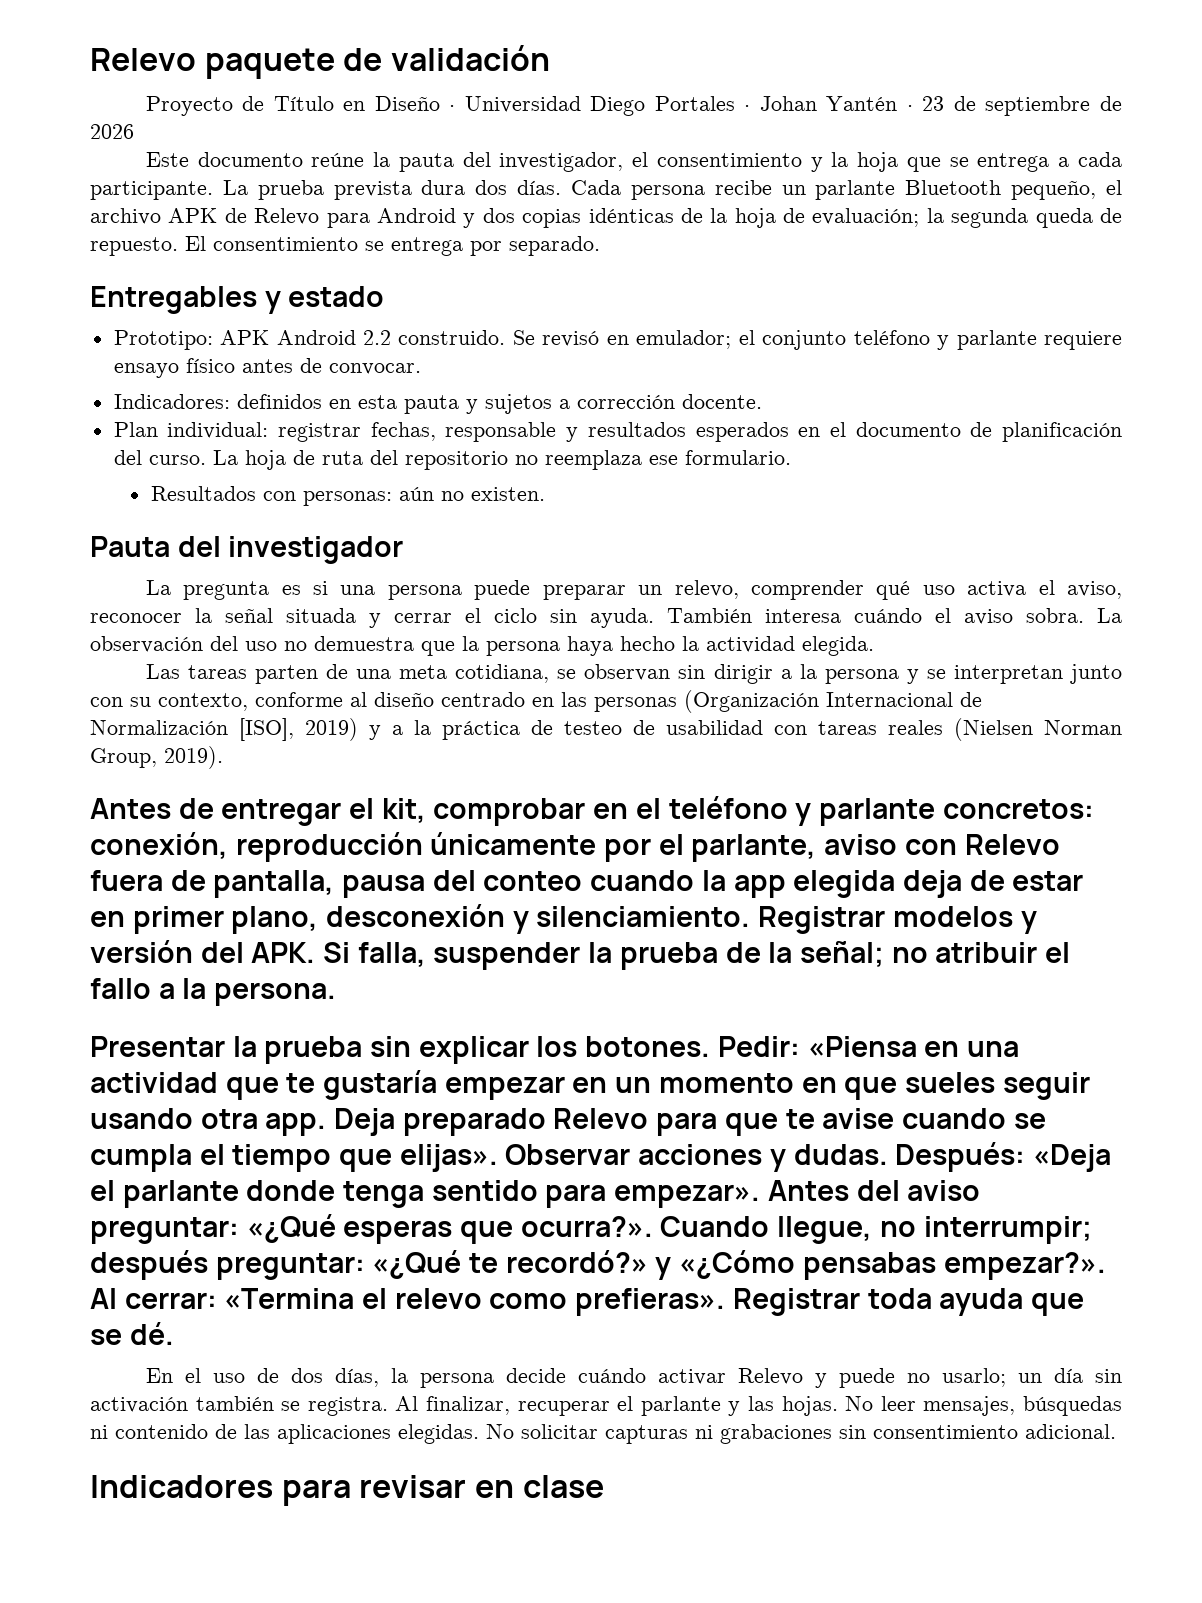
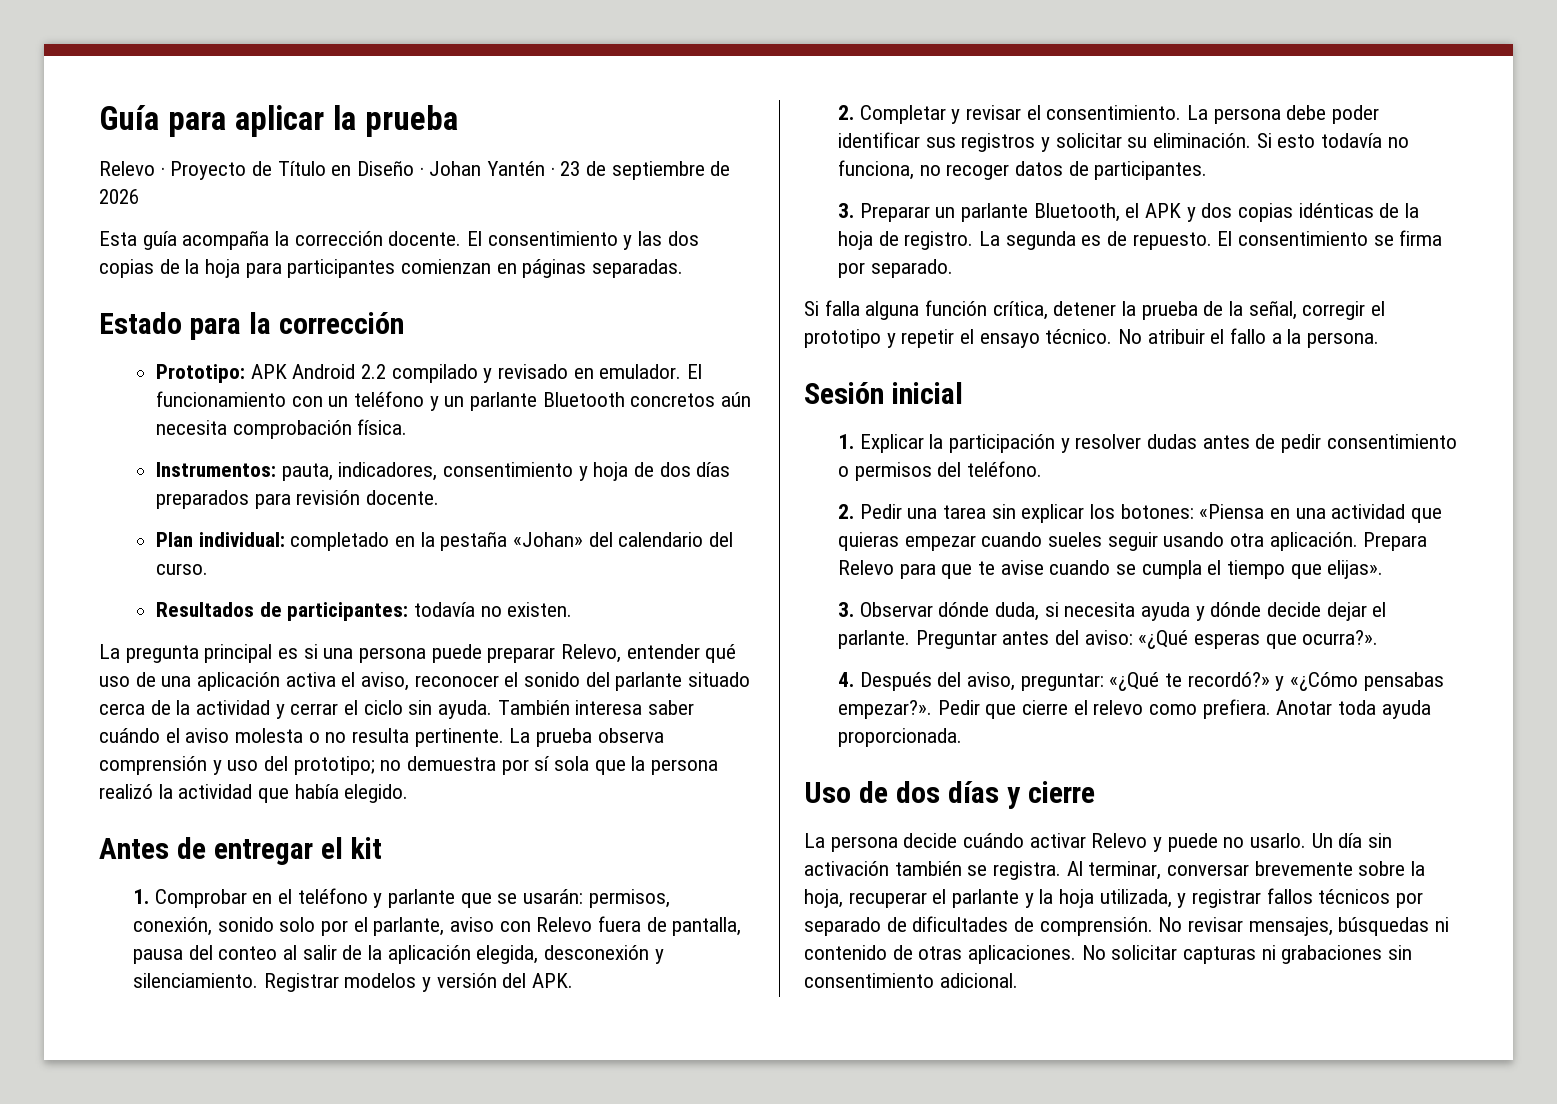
- Relevo paquete de validación
- Proyecto de Título en Diseño · Universidad Diego Portales · Johan Yantén · 23 de septiembre de 2026
+ Guía para aplicar la prueba
+ Relevo · Proyecto de Título en Diseño · Johan Yantén · 23 de septiembre de 2026
- Este documento reúne la pauta del investigador, el consentimiento y la hoja que se entrega a cada participante. La prueba prevista dura dos días. Cada persona recibe un parlante Bluetooth pequeño, el archivo APK de Relevo para Android y dos copias idénticas de la hoja de evaluación; la segunda queda de repuesto. El consentimiento se entrega por separado.
- Entregables y estado
- Prototipo: APK Android 2.2 construido. Se revisó en emulador; el conjunto teléfono y parlante requiere ensayo físico antes de convocar.
- Indicadores: definidos en esta pauta y sujetos a corrección docente.
- Plan individual: registrar fechas, responsable y resultados esperados en el documento de planificación del curso. La hoja de ruta del repositorio no reemplaza ese formulario.
- Resultados con personas: aún no existen.
+ Esta guía acompaña la corrección docente. El consentimiento y las dos copias de la hoja para participantes comienzan en páginas separadas.
+ Estado para la corrección
+ Prototipo: APK Android 2.2 compilado y revisado en emulador. El funcionamiento con un teléfono y un parlante Bluetooth concretos aún necesita comprobación física.
+ Instrumentos: pauta, indicadores, consentimiento y hoja de dos días preparados para revisión docente.
+ Plan individual: completado en la pestaña «Johan» del calendario del curso.
+ Resultados de participantes: todavía no existen.
- Pauta del investigador
- La pregunta es si una persona puede preparar un relevo, comprender qué uso activa el aviso, reconocer la señal situada y cerrar el ciclo sin ayuda.
+ La pregunta principal es si una persona puede preparar Relevo, entender qué uso de una aplicación activa el aviso, reconocer el sonido del parlante situado cerca de la actividad y cerrar el ciclo sin ayuda.
- También interesa cuándo el aviso sobra. La observación del uso no demuestra que la persona haya hecho la actividad elegida.
- Las tareas parten de una meta cotidiana, se observan sin dirigir a la persona y se interpretan junto con su contexto, conforme al diseño centrado en las personas (Organización Internacional de Normalización [ISO], 2019) y a la práctica de testeo de usabilidad con tareas reales (Nielsen Norman Group, 2019).
+ También interesa saber cuándo el aviso molesta o no resulta pertinente. La prueba observa comprensión y uso del prototipo; no demuestra por sí sola que la persona realizó la actividad que había elegido.
- Antes de entregar el kit, comprobar en el teléfono y parlante concretos: conexión, reproducción únicamente por el parlante, aviso con Relevo fuera de pantalla, pausa del conteo cuando la app elegida deja de estar en primer plano, desconexión y silenciamiento.
+ Antes de entregar el kit
+ 1. Comprobar en el teléfono y parlante que se usarán: permisos, conexión, sonido solo por el parlante, aviso con Relevo fuera de pantalla, pausa del conteo al salir de la aplicación elegida, desconexión y silenciamiento.
- Registrar modelos y versión del APK. Si falla, suspender la prueba de la señal; no atribuir el fallo a la persona.
+ Registrar modelos y versión del APK.
+ 2. Completar y revisar el consentimiento. La persona debe poder identificar sus registros y solicitar su eliminación. Si esto todavía no funciona, no recoger datos de participantes.
+ 3. Preparar un parlante Bluetooth, el APK y dos copias idénticas de la hoja de registro. La segunda es de repuesto. El consentimiento se firma por separado.
+ Si falla alguna función crítica, detener la prueba de la señal, corregir el prototipo y repetir el ensayo técnico. No atribuir el fallo a la persona.
- Presentar la prueba sin explicar los botones. Pedir: «Piensa en una actividad que te gustaría empezar en un momento en que sueles seguir usando otra app. Deja preparado Relevo para que te avise cuando se cumpla el tiempo que elijas». Observar acciones y dudas. Después: «Deja el parlante donde tenga sentido para empezar». Antes del aviso preguntar: «¿Qué esperas que ocurra?». Cuando llegue, no interrumpir; después preguntar: «¿Qué te recordó?» y «¿Cómo pensabas empezar?».
+ Sesión inicial
+ 1. Explicar la participación y resolver dudas antes de pedir consentimiento o permisos del teléfono.
+ 2. Pedir una tarea sin explicar los botones: «Piensa en una actividad que quieras empezar cuando sueles seguir usando otra aplicación. Prepara Relevo para que te avise cuando se cumpla el tiempo que elijas».
+ 3. Observar dónde duda, si necesita ayuda y dónde decide dejar el parlante. Preguntar antes del aviso: «¿Qué esperas que ocurra?».
+ 4. Después del aviso, preguntar: «¿Qué te recordó?» y «¿Cómo pensabas empezar?».
- Al cerrar: «Termina el relevo como prefieras». Registrar toda ayuda que se dé.
- En el uso de dos días, la persona decide cuándo activar Relevo y puede no usarlo; un día sin activación también se registra.
+ Pedir que cierre el relevo como prefiera. Anotar toda ayuda proporcionada.
+ Uso de dos días y cierre
+ La persona decide cuándo activar Relevo y puede no usarlo. Un día sin activación también se registra.
- Al finalizar, recuperar el parlante y las hojas. No leer mensajes, búsquedas ni contenido de las aplicaciones elegidas.
+ Al terminar, conversar brevemente sobre la hoja, recuperar el parlante y la hoja utilizada, y registrar fallos técnicos por separado de dificultades de comprensión. No revisar mensajes, búsquedas ni contenido de otras aplicaciones.
- Indicadores para revisar en clase

